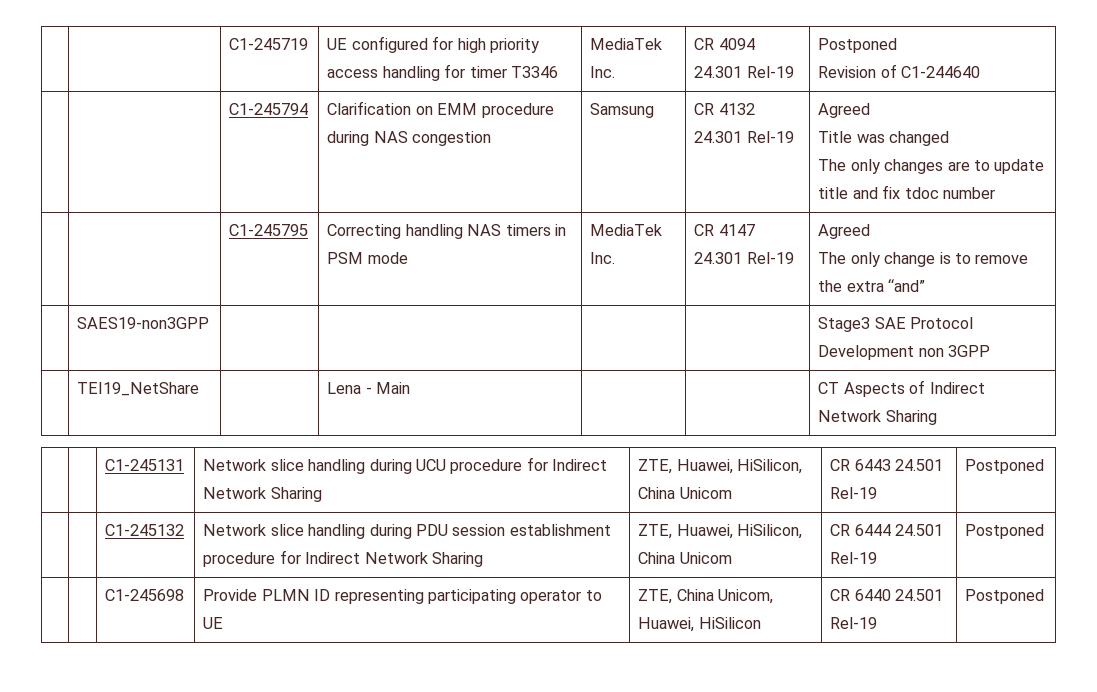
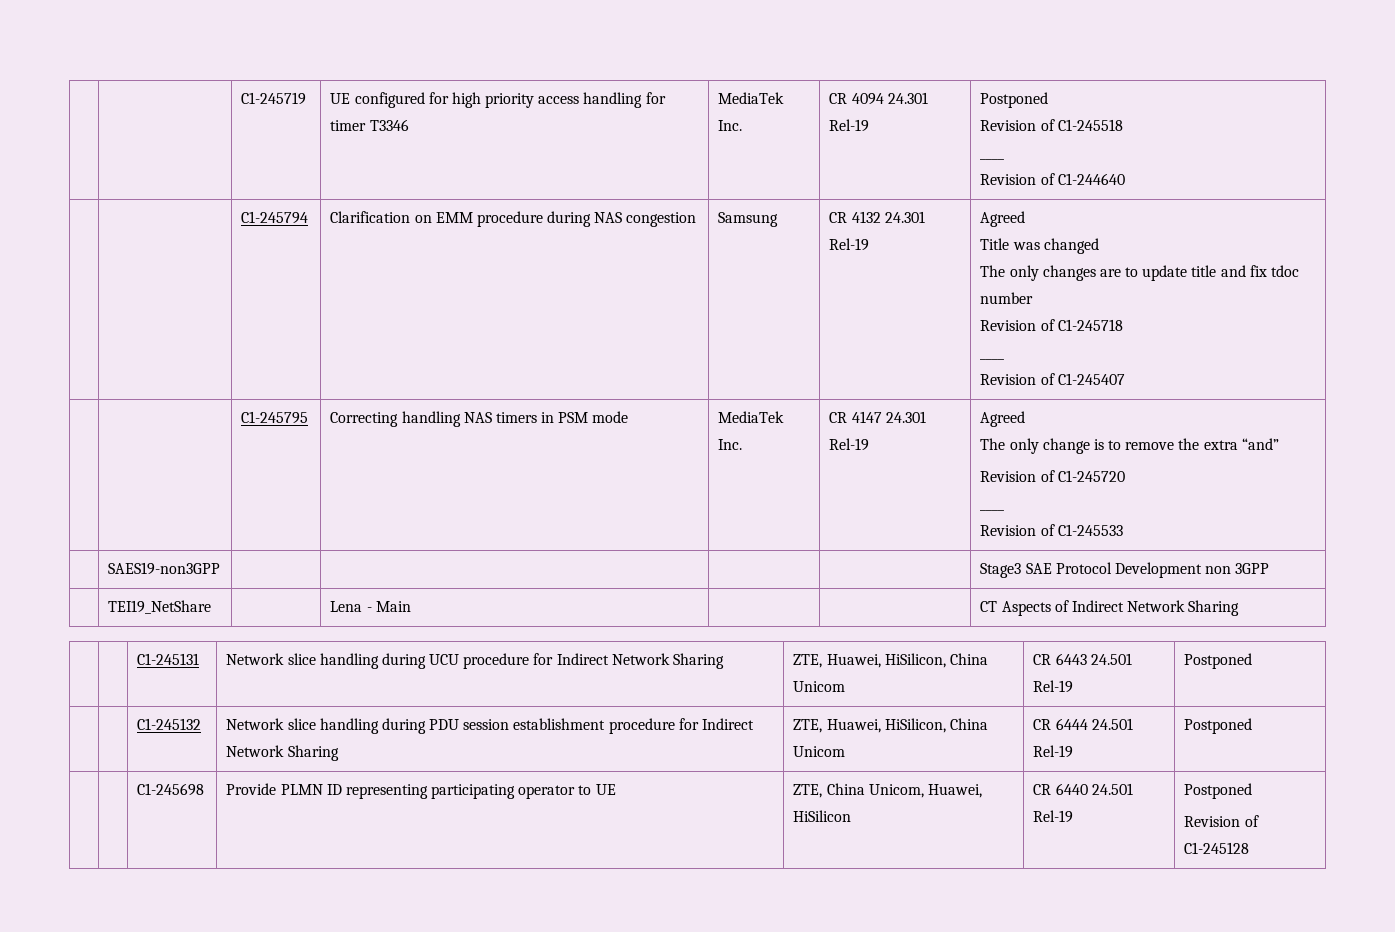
  | | C1-245719 | UE configured for high priority access handling for timer T3346 | MediaTek Inc. | CR 4094 24.301 Rel-19 | Postponed
+ Revision of C1-245518
+ ____
  | | C1-245794 | Clarification on EMM procedure during NAS congestion | Samsung | CR 4132 24.301 Rel-19 | Agreed
  Title was changed
  The only changes are to update title and fix tdoc number
+ Revision of C1-245718
+ ____
+ Revision of C1-245407
  | | C1-245795 | Correcting handling NAS timers in PSM mode | MediaTek Inc. | CR 4147 24.301 Rel-19 | Agreed
  The only change is to remove the extra “and”
+ Revision of C1-245720
+ ____
+ Revision of C1-245533
  | | C1-245698 | Provide PLMN ID representing participating operator to UE | ZTE, China Unicom, Huawei, HiSilicon | CR 6440 24.501 Rel-19 | Postponed
+ Revision of C1-245128

